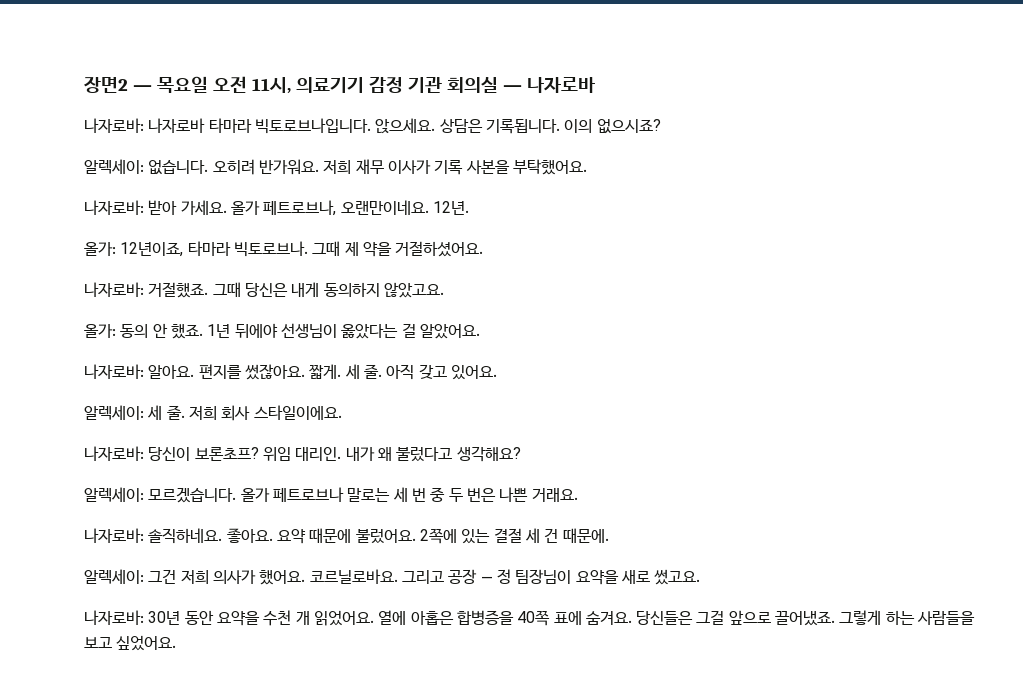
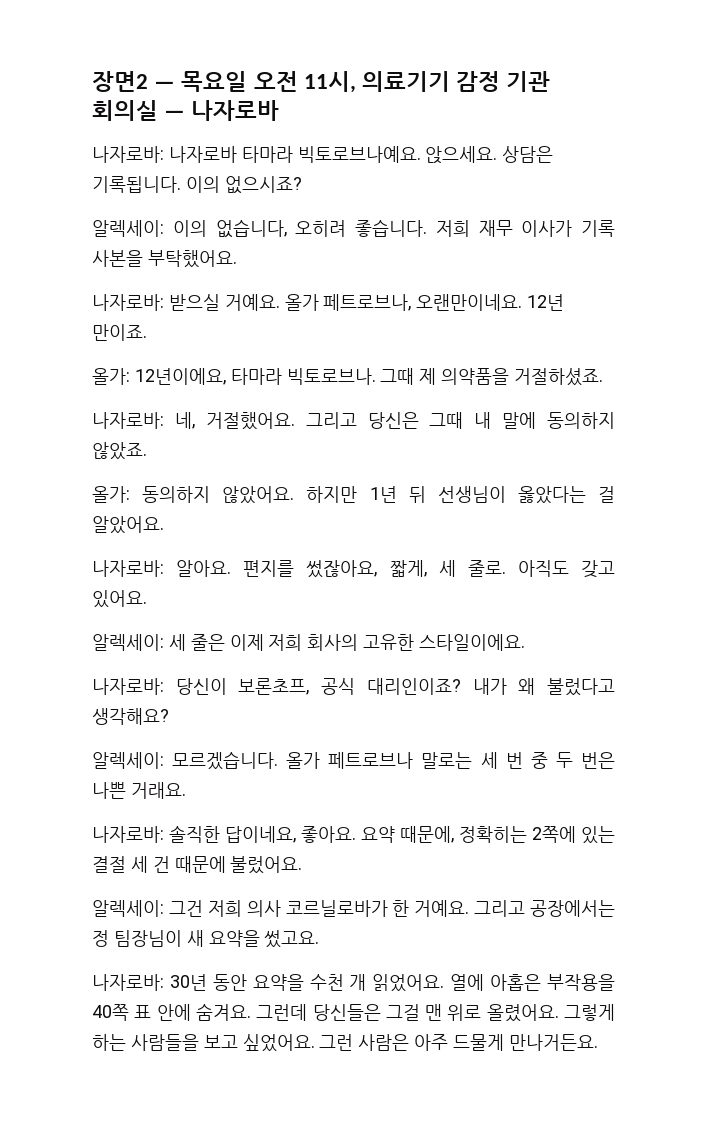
- 나자로바: 나자로바 타마라 빅토로브나입니다.
+ 나자로바: 나자로바 타마라 빅토로브나예요.
- 알렉세이: 없습니다. 오히려 반가워요.
+ 알렉세이: 이의 없습니다, 오히려 좋습니다.
- 나자로바: 받아 가세요.
+ 나자로바: 받으실 거예요.
- 12년.
- 올가: 12년이죠, 타마라 빅토로브나.
+ 12년 만이죠.
+ 올가: 12년이에요, 타마라 빅토로브나.
- 그때 제 약을 거절하셨어요.
- 나자로바: 거절했죠. 그때 당신은 내게 동의하지 않았고요.
- 올가: 동의 안 했죠. 1년 뒤에야 선생님이 옳았다는 걸 알았어요.
+ 그때 제 의약품을 거절하셨죠.
+ 나자로바: 네, 거절했어요. 그리고 당신은 그때 내 말에 동의하지 않았죠.
+ 올가: 동의하지 않았어요. 하지만 1년 뒤 선생님이 옳았다는 걸 알았어요.
- 편지를 썼잖아요. 짧게. 세 줄. 아직 갖고 있어요.
+ 편지를 썼잖아요, 짧게, 세 줄로. 아직도 갖고 있어요.
- 알렉세이: 세 줄. 저희 회사 스타일이에요.
+ 알렉세이: 세 줄은 이제 저희 회사의 고유한 스타일이에요.
- 나자로바: 당신이 보론초프? 위임 대리인.
+ 나자로바: 당신이 보론초프, 공식 대리인이죠?
- 나자로바: 솔직하네요. 좋아요. 요약 때문에 불렀어요. 2쪽에 있는 결절 세 건 때문에.
+ 나자로바: 솔직한 답이네요, 좋아요. 요약 때문에, 정확히는 2쪽에 있는 결절 세 건 때문에 불렀어요.
- 알렉세이: 그건 저희 의사가 했어요. 코르닐로바요. 그리고 공장 — 정 팀장님이 요약을 새로 썼고요.
+ 알렉세이: 그건 저희 의사 코르닐로바가 한 거예요. 그리고 공장에서는 정 팀장님이 새 요약을 썼고요.
- 열에 아홉은 합병증을 40쪽 표에 숨겨요. 당신들은 그걸 앞으로 끌어냈죠.
+ 열에 아홉은 부작용을 40쪽 표 안에 숨겨요. 그런데 당신들은 그걸 맨 위로 올렸어요.
+ 그런 사람은 아주 드물게 만나거든요.

